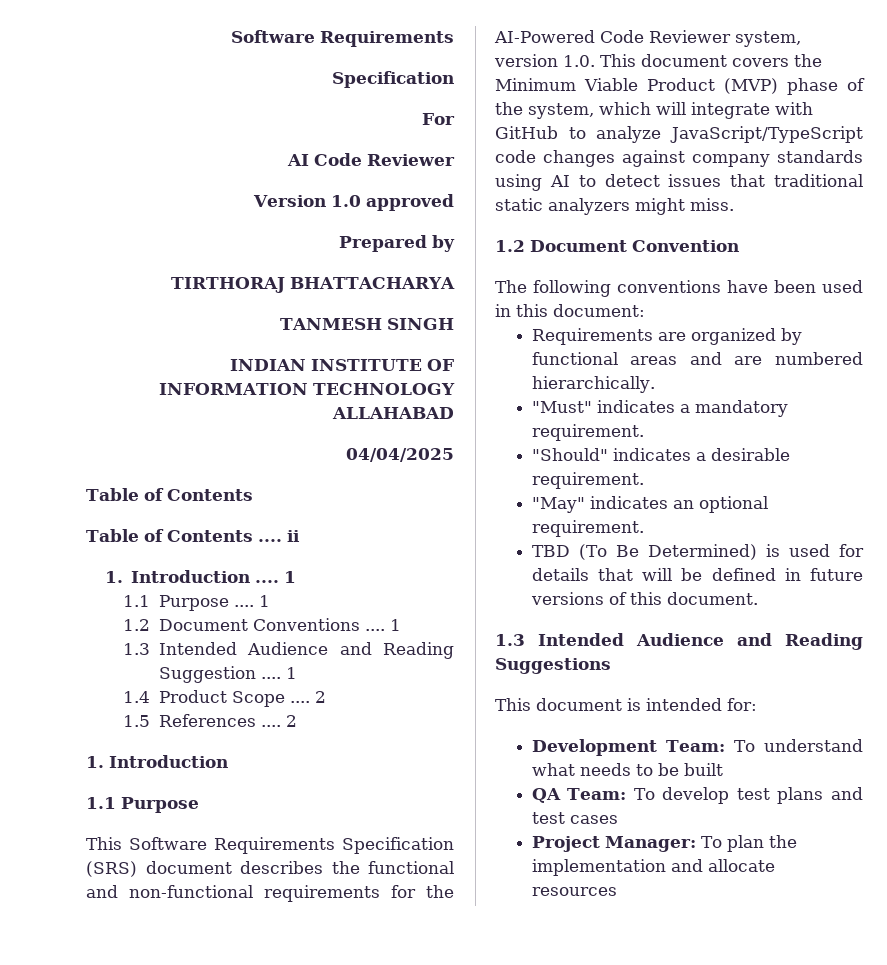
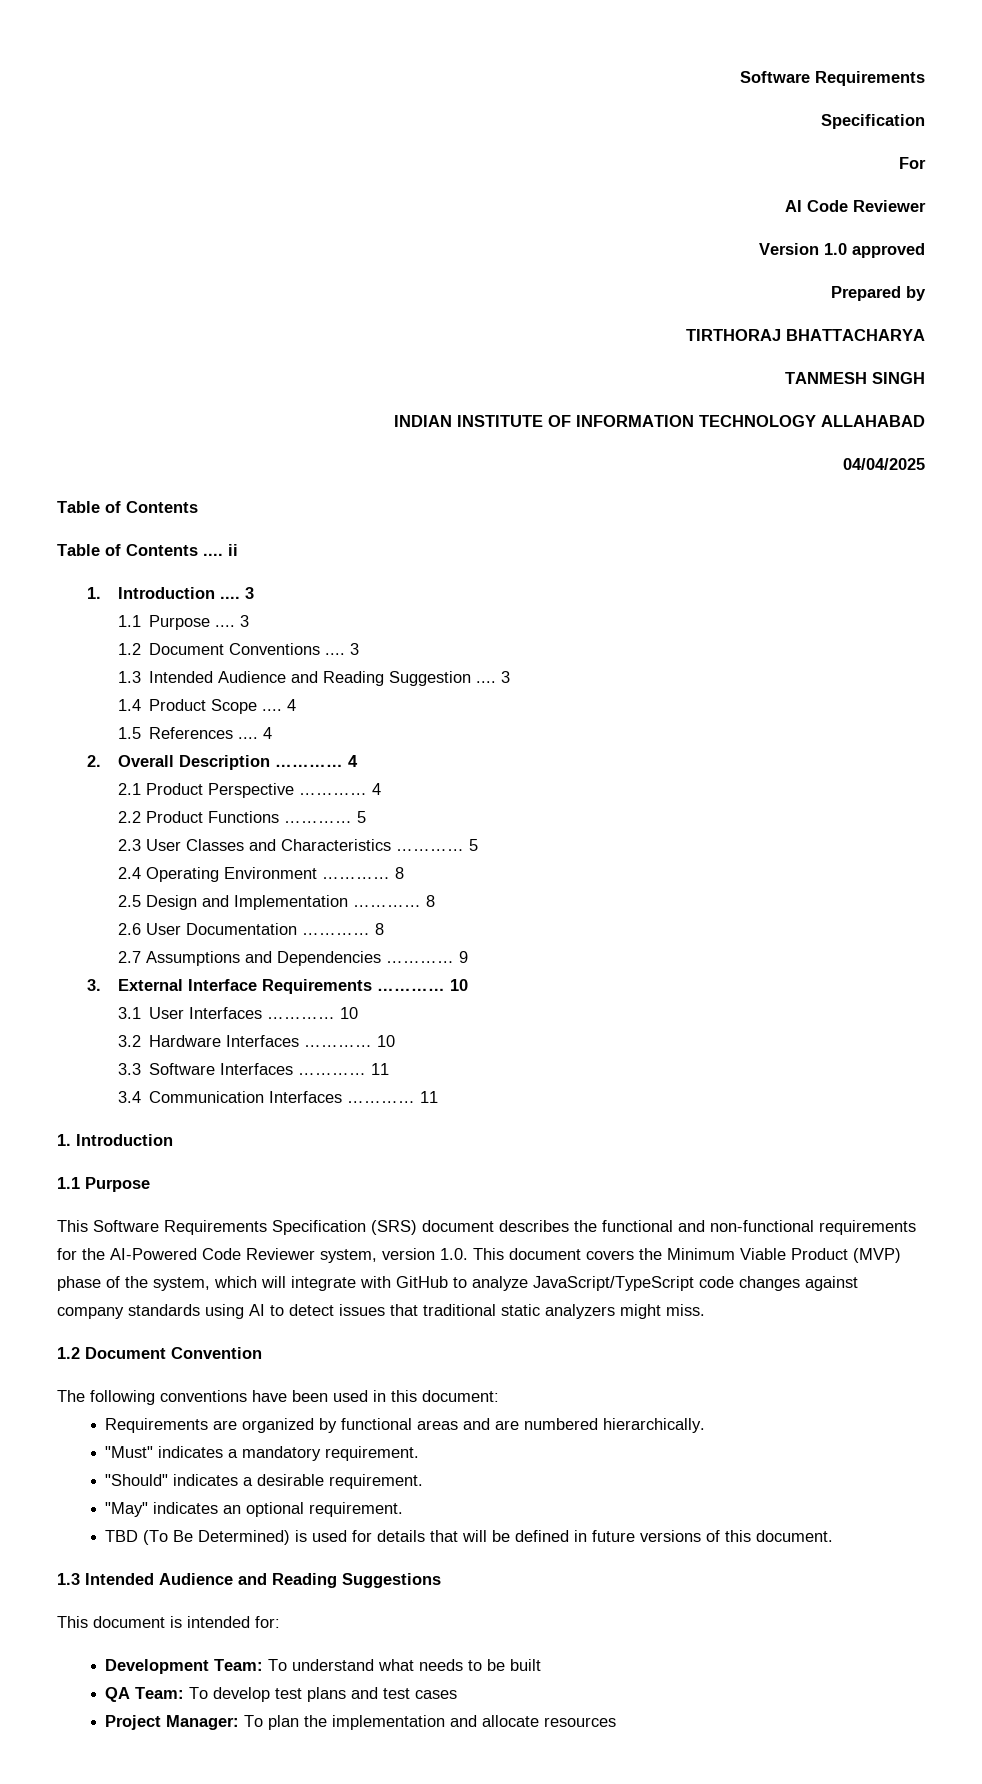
- 1. Introduction .... 1
+ 1. Introduction .... 3
- 1.1 Purpose .... 1
+ 1.1 Purpose .... 3
- 1.2 Document Conventions .... 1
+ 1.2 Document Conventions .... 3
- 1.3 Intended Audience and Reading Suggestion .... 1
+ 1.3 Intended Audience and Reading Suggestion .... 3
- 1.4 Product Scope .... 2
+ 1.4 Product Scope .... 4
- 1.5 References .... 2
+ 1.5 References .... 4
+ 2. Overall Description ………… 4
+ 2.1 Product Perspective ………… 4
+ 2.2 Product Functions ………… 5
+ 2.3 User Classes and Characteristics ………… 5
+ 2.4 Operating Environment ………… 8
+ 2.5 Design and Implementation ………… 8
+ 2.6 User Documentation ………… 8
+ 2.7 Assumptions and Dependencies ………… 9
+ 3. External Interface Requirements ………… 10
+ 3.1 User Interfaces ………… 10
+ 3.2 Hardware Interfaces ………… 10
+ 3.3 Software Interfaces ………… 11
+ 3.4 Communication Interfaces ………… 11

